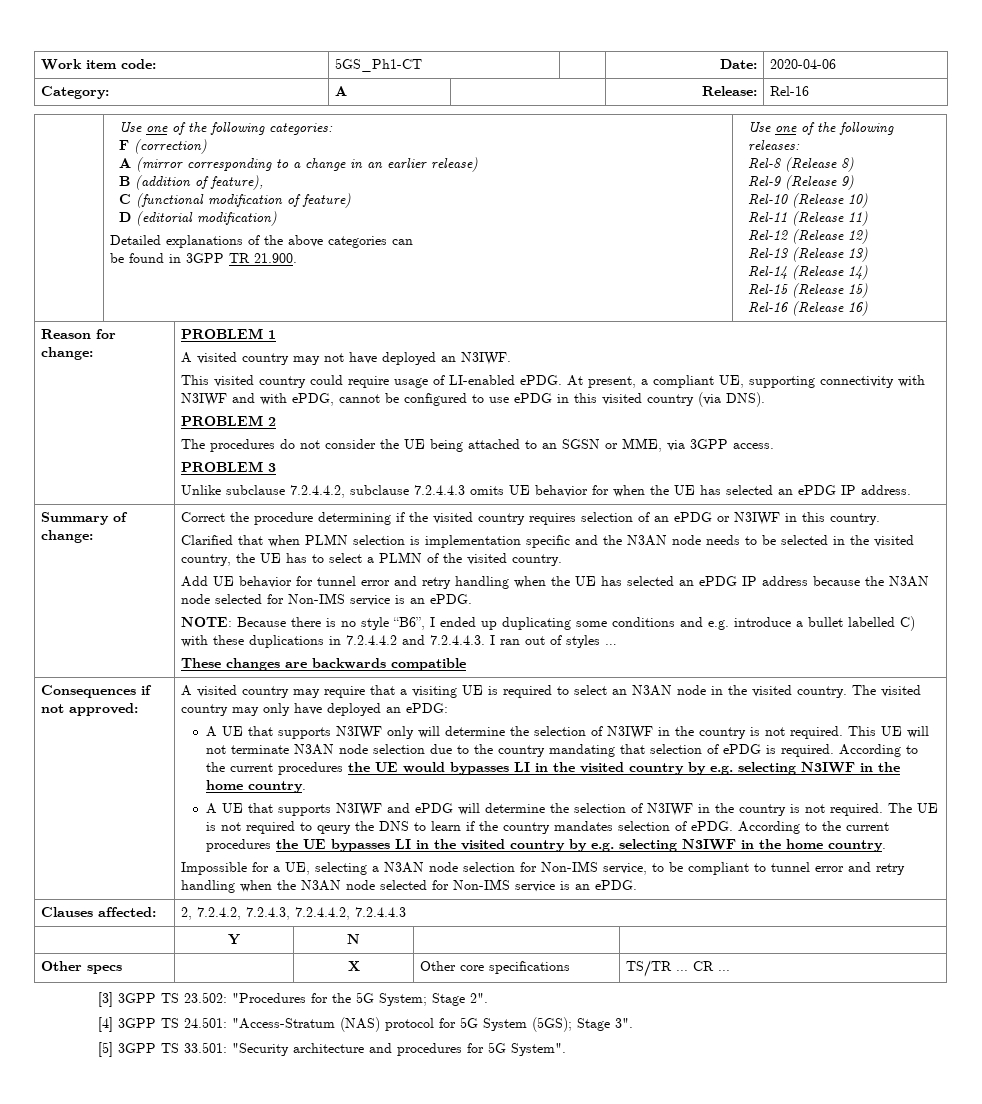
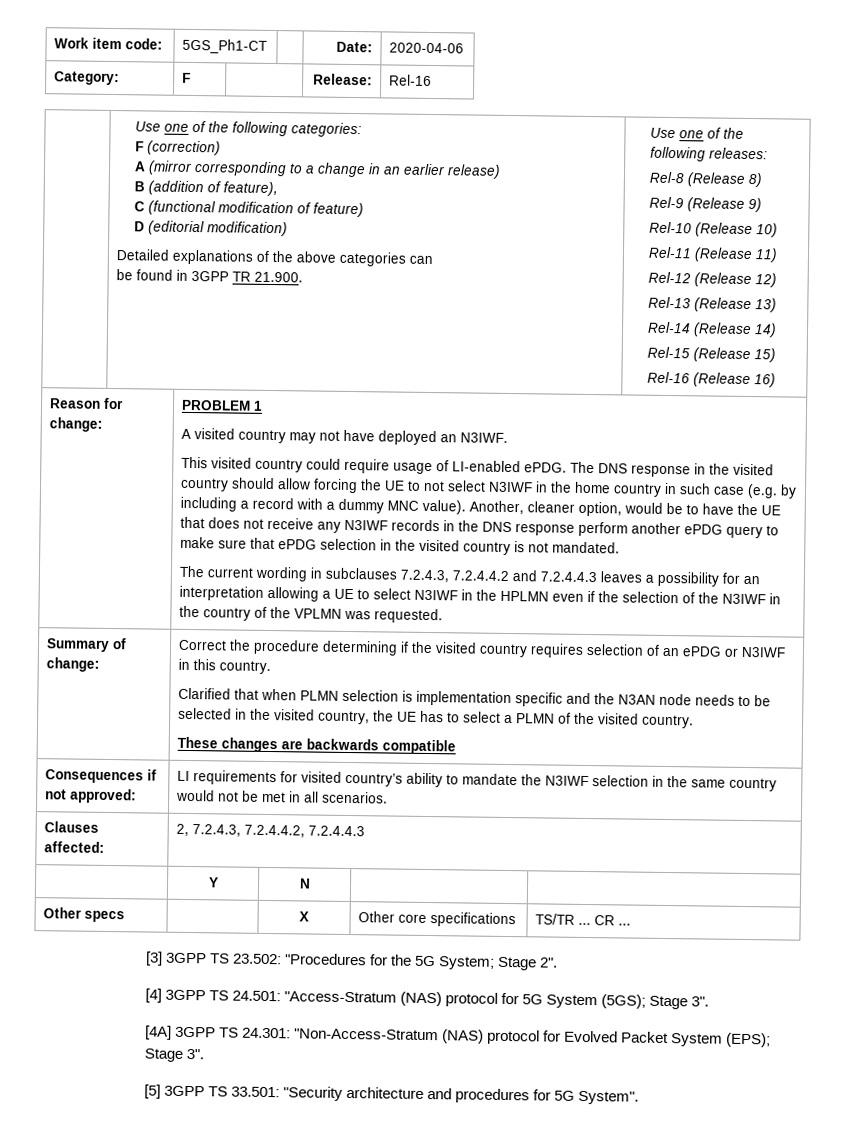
- Category: | A | | Release: | Rel-16
+ Category: | F | | Release: | Rel-16
- At present, a compliant UE, supporting connectivity with N3IWF and with ePDG, cannot be configured to use ePDG in this visited country (via DNS).
- PROBLEM 2
- The procedures do not consider the UE being attached to an SGSN or MME, via 3GPP access.
- PROBLEM 3
- Unlike subclause 7.2.4.4.2, subclause 7.2.4.4.3 omits UE behavior for when the UE has selected an ePDG IP address.
+ The DNS response in the visited country should allow forcing the UE to not select N3IWF in the home country in such case (e.g. by including a record with a dummy MNC value). Another, cleaner option, would be to have the UE that does not receive any N3IWF records in the DNS response perform another ePDG query to make sure that ePDG selection in the visited country is not mandated.
+ The current wording in subclauses 7.2.4.3, 7.2.4.4.2 and 7.2.4.4.3 leaves a possibility for an interpretation allowing a UE to select N3IWF in the HPLMN even if the selection of the N3IWF in the country of the VPLMN was requested.
- Add UE behavior for tunnel error and retry handling when the UE has selected an ePDG IP address because the N3AN node selected for Non-IMS service is an ePDG.
- NOTE: Because there is no style “B6”, I ended up duplicating some conditions and e.g. introduce a bullet labelled C) with these duplications in 7.2.4.4.2 and 7.2.4.4.3. I ran out of styles …
- A visited country may require that a visiting UE is required to select an N3AN node in the visited country. The visited country may only have deployed an ePDG:
- A UE that supports N3IWF only will determine the selection of N3IWF in the country is not required. This UE will not terminate N3AN node selection due to the country mandating that selection of ePDG is required. According to the current procedures the UE would bypasses LI in the visited country by e.g. selecting N3IWF in the home country.
- A UE that supports N3IWF and ePDG will determine the selection of N3IWF in the country is not required. The UE is not required to qeury the DNS to learn if the country mandates selection of ePDG. According to the current procedures the UE bypasses LI in the visited country by e.g. selecting N3IWF in the home country.
- Impossible for a UE, selecting a N3AN node selection for Non-IMS service, to be compliant to tunnel error and retry handling when the N3AN node selected for Non-IMS service is an ePDG.
+ LI requirements for visited country’s ability to mandate the N3IWF selection in the same country would not be met in all scenarios.
- Clauses affected: | 2, 7.2.4.2, 7.2.4.3, 7.2.4.4.2, 7.2.4.4.3
+ Clauses affected: | 2, 7.2.4.3, 7.2.4.4.2, 7.2.4.4.3
+ [4A] 3GPP TS 24.301: "Non-Access-Stratum (NAS) protocol for Evolved Packet System (EPS); Stage 3".

